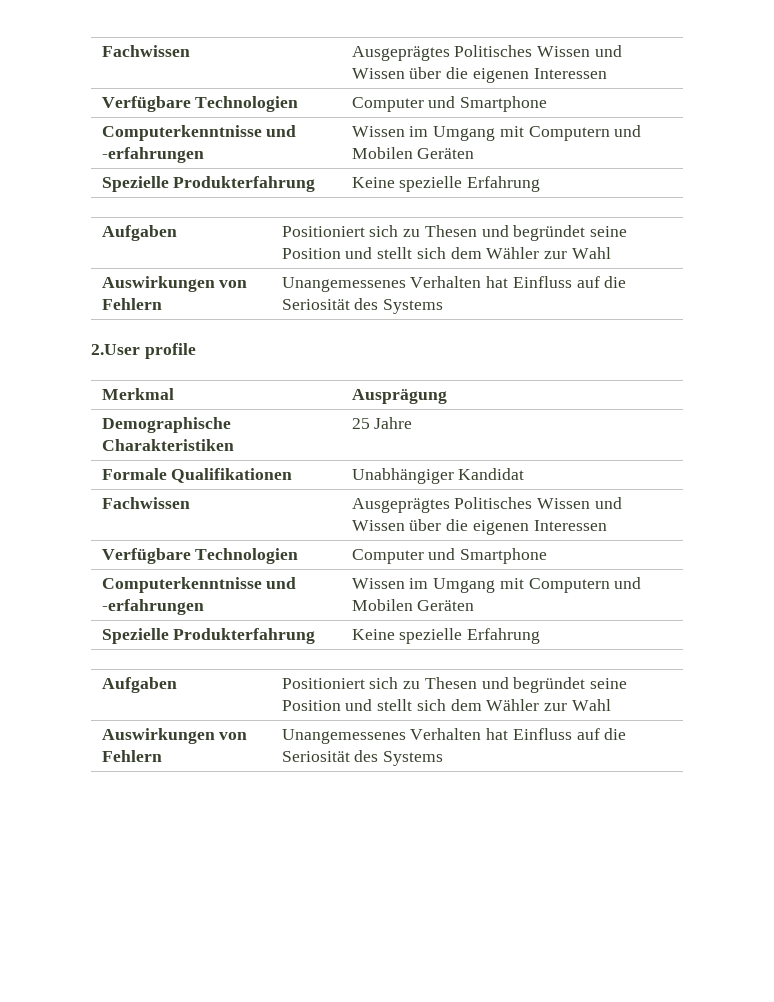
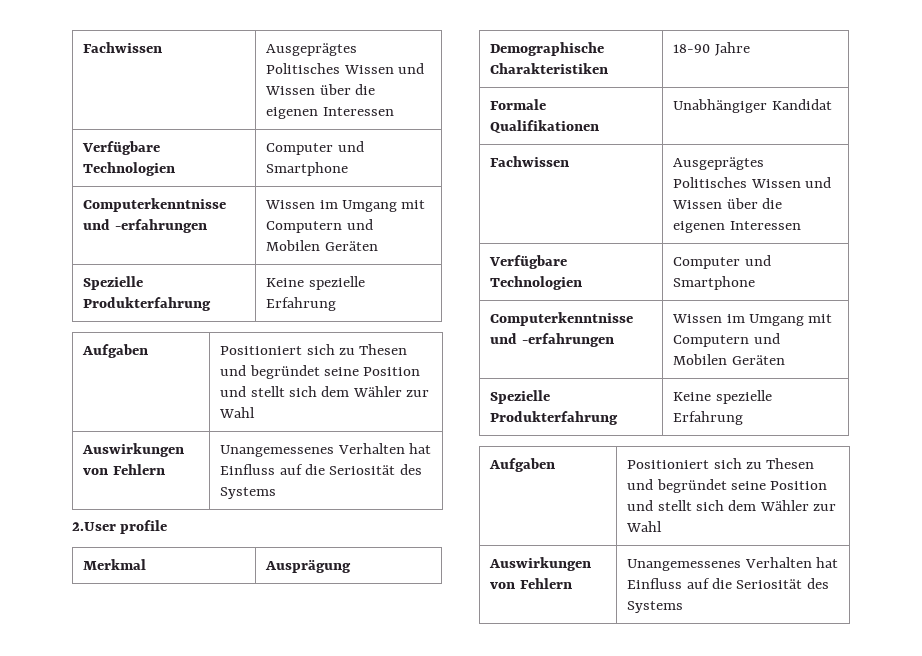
- Demographische Charakteristiken | 25 Jahre
+ Demographische Charakteristiken | 18-90 Jahre

